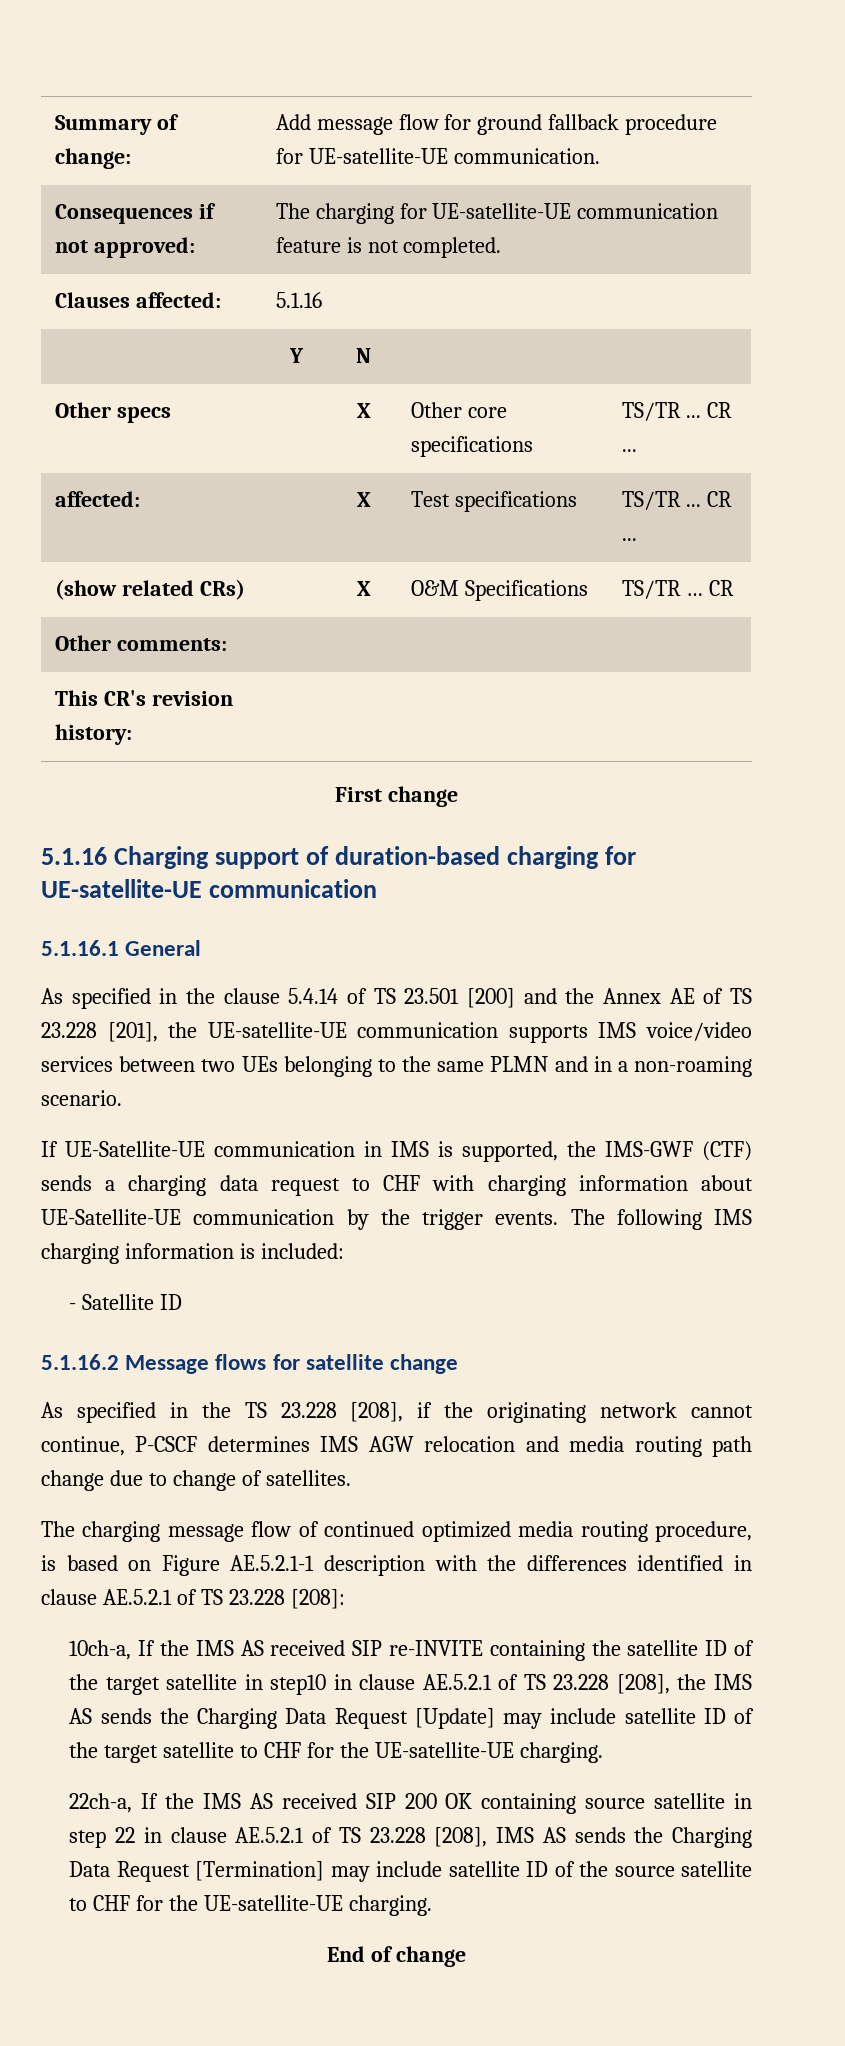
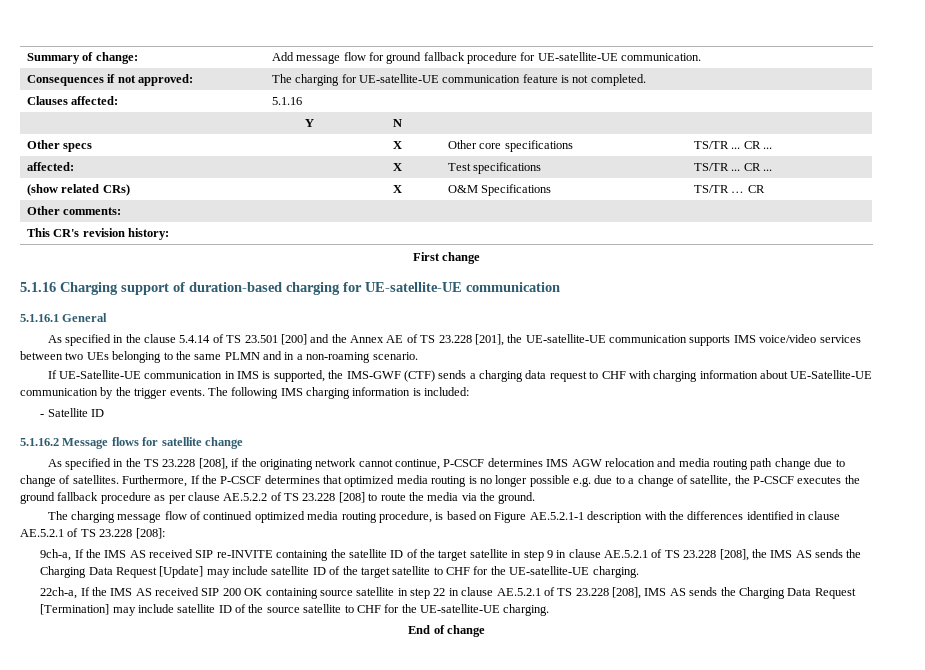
+ Furthermore, If the P-CSCF determines that optimized media routing is no longer possible e.g. due to a change of satellite, the P-CSCF executes the ground fallback procedure as per clause AE.5.2.2 of TS 23.228 [208] to route the media via the ground.
- 10ch-a, If the IMS AS received SIP re-INVITE containing the satellite ID of the target satellite in step10 in clause AE.5.2.1 of TS 23.228 [208], the IMS AS sends the Charging Data Request [Update] may include satellite ID of the target satellite to CHF for the UE-satellite-UE charging.
+ 9ch-a, If the IMS AS received SIP re-INVITE containing the satellite ID of the target satellite in step 9 in clause AE.5.2.1 of TS 23.228 [208], the IMS AS sends the Charging Data Request [Update] may include satellite ID of the target satellite to CHF for the UE-satellite-UE charging.

